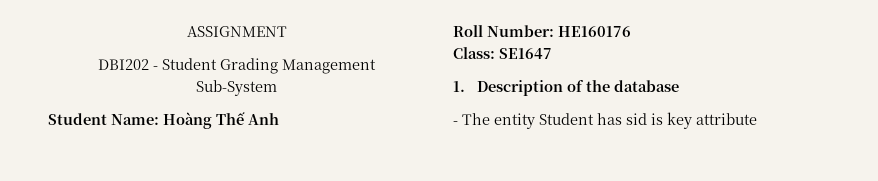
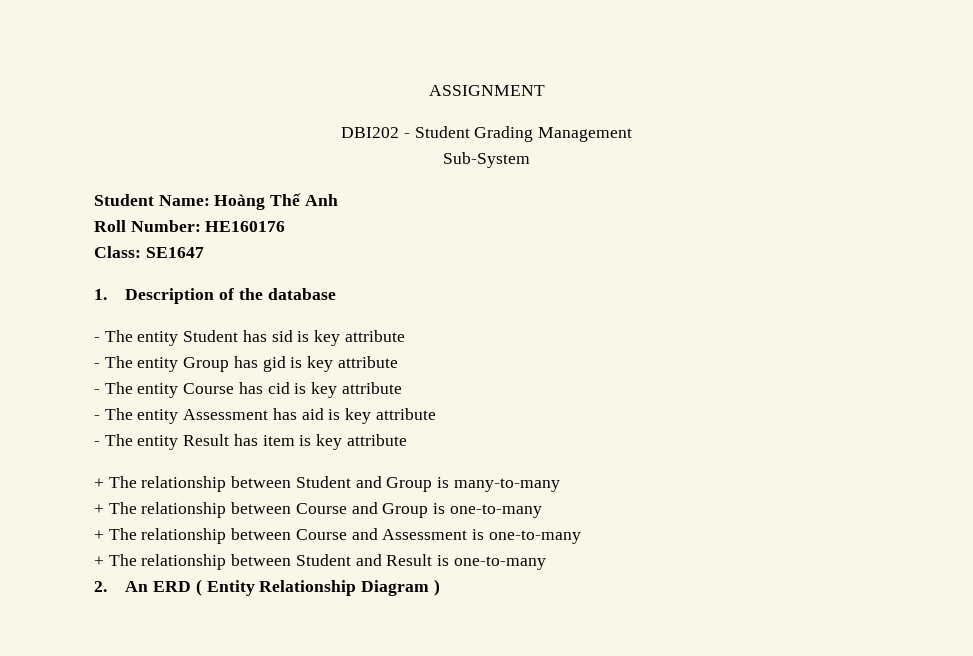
+ - The entity Group has gid is key attribute
+ - The entity Course has cid is key attribute
+ - The entity Assessment has aid is key attribute
+ - The entity Result has item is key attribute
+ + The relationship between Student and Group is many-to-many
+ + The relationship between Course and Group is one-to-many
+ + The relationship between Course and Assessment is one-to-many
+ + The relationship between Student and Result is one-to-many
+ 2. An ERD ( Entity Relationship Diagram )

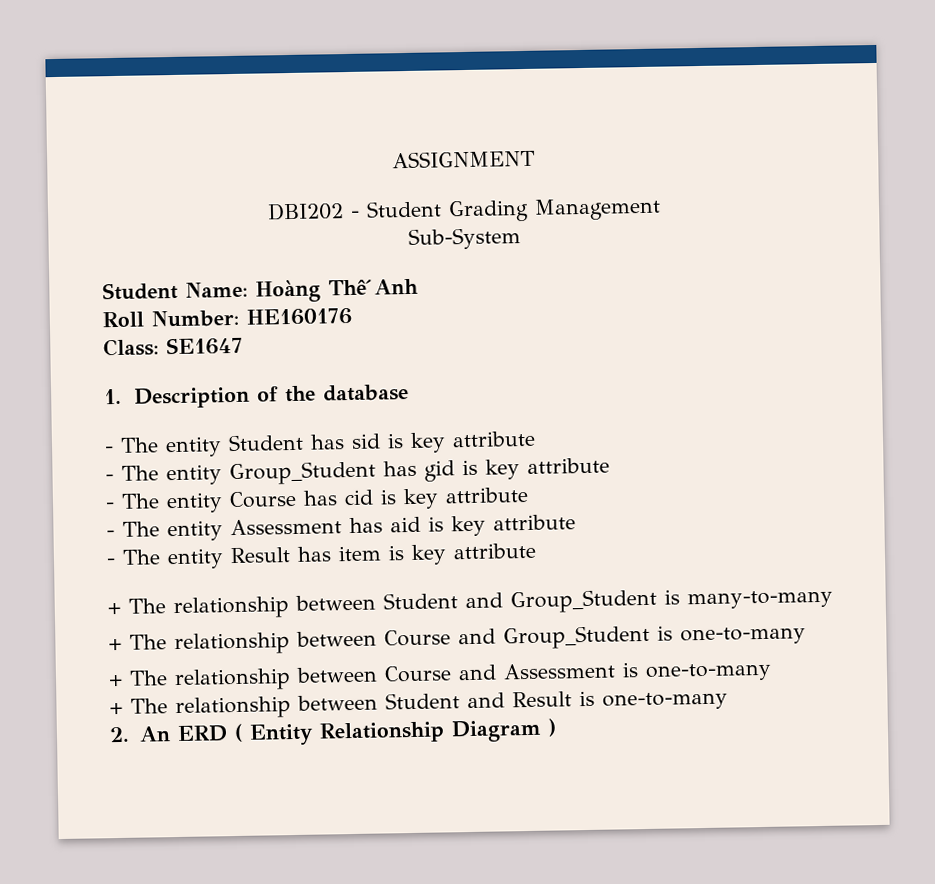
- - The entity Group has gid is key attribute
+ - The entity Group_Student has gid is key attribute
- + The relationship between Student and Group is many-to-many
+ + The relationship between Student and Group_Student is many-to-many
- + The relationship between Course and Group is one-to-many
+ + The relationship between Course and Group_Student is one-to-many

